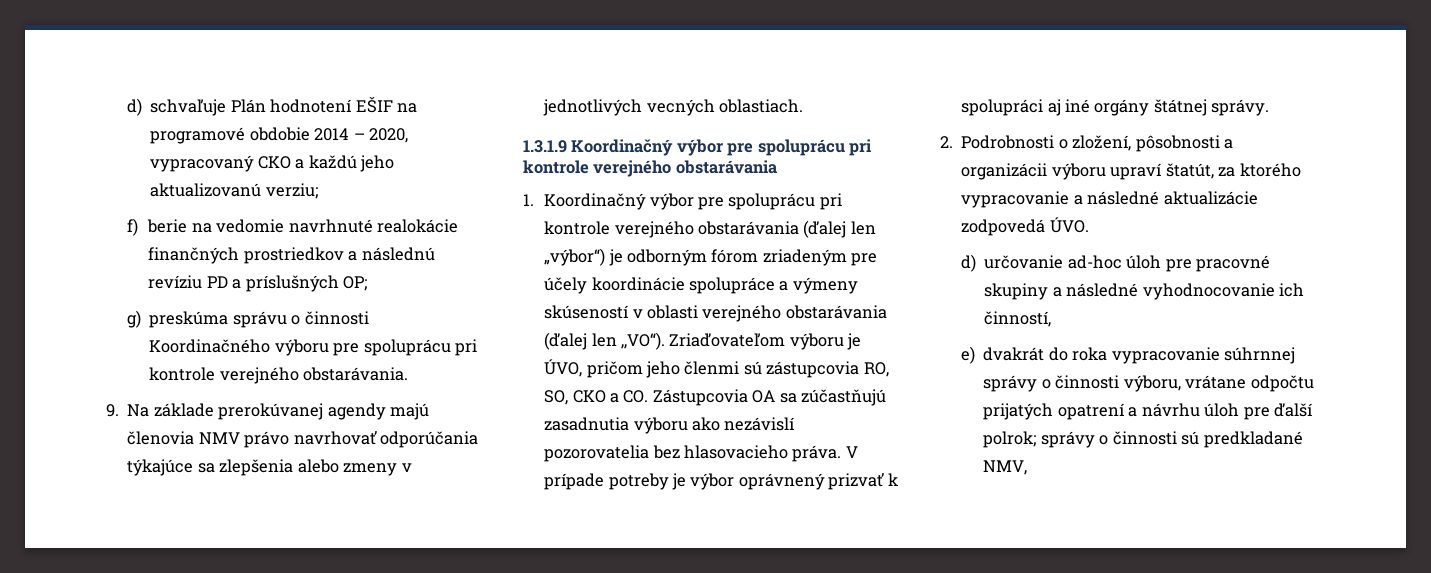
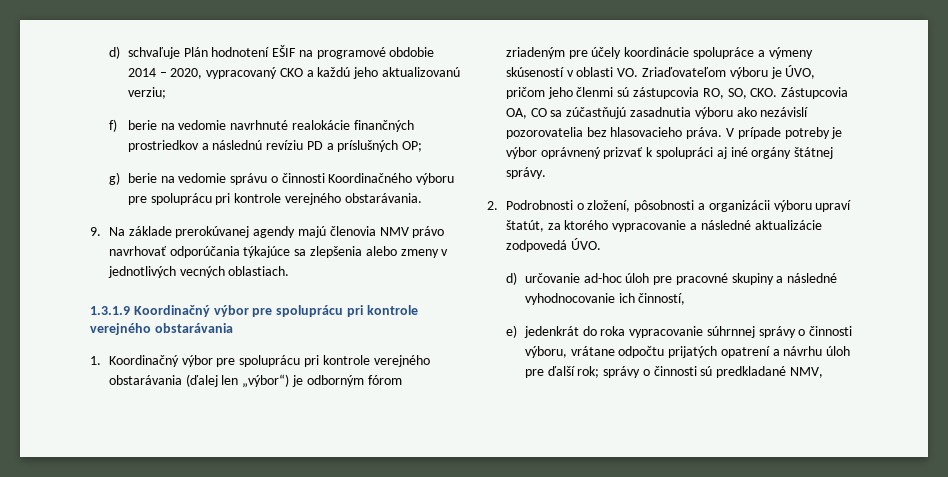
- g) preskúma správu o činnosti Koordinačného výboru pre spoluprácu pri kontrole verejného obstarávania.
+ g) berie na vedomie správu o činnosti Koordinačného výboru pre spoluprácu pri kontrole verejného obstarávania.
- 1. Koordinačný výbor pre spoluprácu pri kontrole verejného obstarávania (ďalej len „výbor“) je odborným fórom zriadeným pre účely koordinácie spolupráce a výmeny skúseností v oblasti verejného obstarávania (ďalej len ,,VO“). Zriaďovateľom výboru je ÚVO, pričom jeho členmi sú zástupcovia RO, SO, CKO a CO. Zástupcovia OA sa zúčastňujú zasadnutia výboru ako nezávislí pozorovatelia bez hlasovacieho práva.
+ 1. Koordinačný výbor pre spoluprácu pri kontrole verejného obstarávania (ďalej len „výbor“) je odborným fórom zriadeným pre účely koordinácie spolupráce a výmeny skúseností v oblasti VO. Zriaďovateľom výboru je ÚVO, pričom jeho členmi sú zástupcovia RO, SO, CKO. Zástupcovia OA, CO sa zúčastňujú zasadnutia výboru ako nezávislí pozorovatelia bez hlasovacieho práva.
- e) dvakrát do roka vypracovanie súhrnnej správy o činnosti výboru, vrátane odpočtu prijatých opatrení a návrhu úloh pre ďalší polrok; správy o činnosti sú predkladané NMV,
+ e) jedenkrát do roka vypracovanie súhrnnej správy o činnosti výboru, vrátane odpočtu prijatých opatrení a návrhu úloh pre ďalší rok; správy o činnosti sú predkladané NMV,

